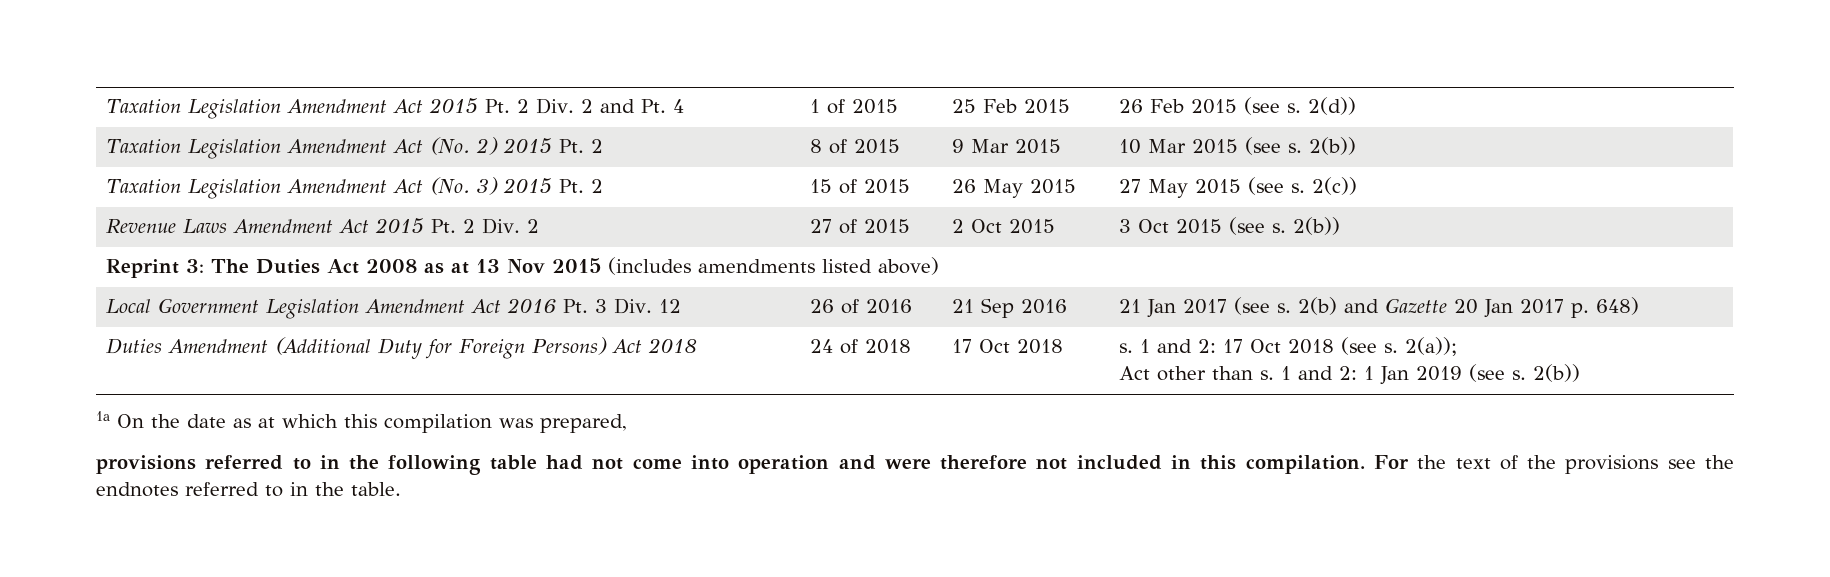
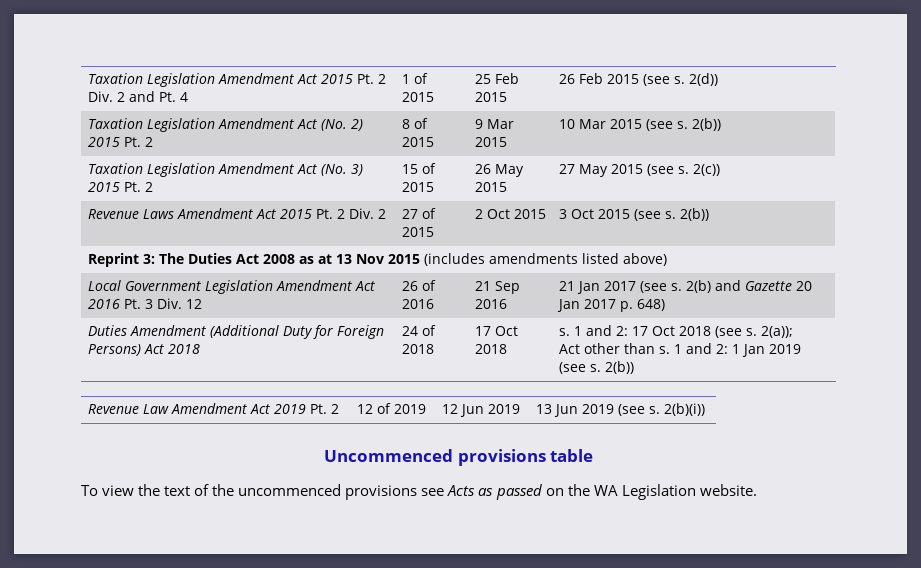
- 1a On the date as at which this compilation was prepared,
- provisions referred to in the following table had not come into operation and were therefore not included in this compilation. For the text of the provisions see the endnotes referred to in the table.
+ Revenue Law Amendment Act 2019 Pt. 2 | 12 of 2019 | 12 Jun 2019 | 13 Jun 2019 (see s. 2(b)(i))
+ Uncommenced provisions table
+ To view the text of the uncommenced provisions see Acts as passed on the WA Legislation website.

